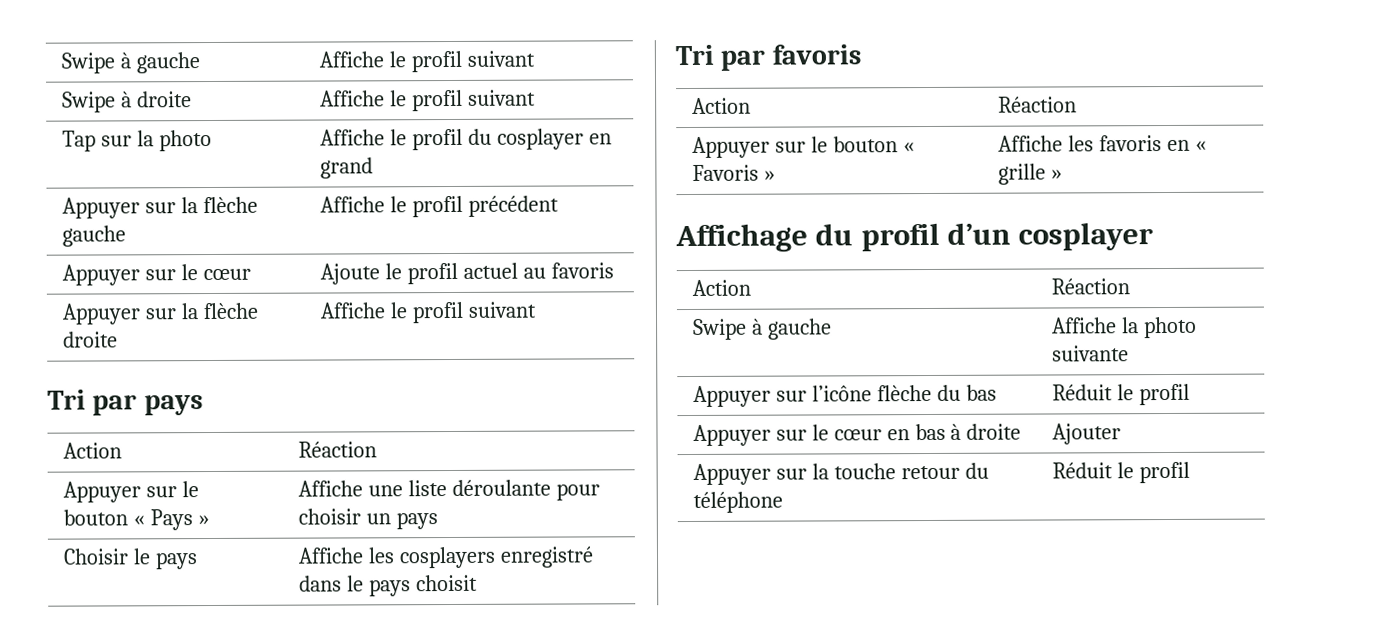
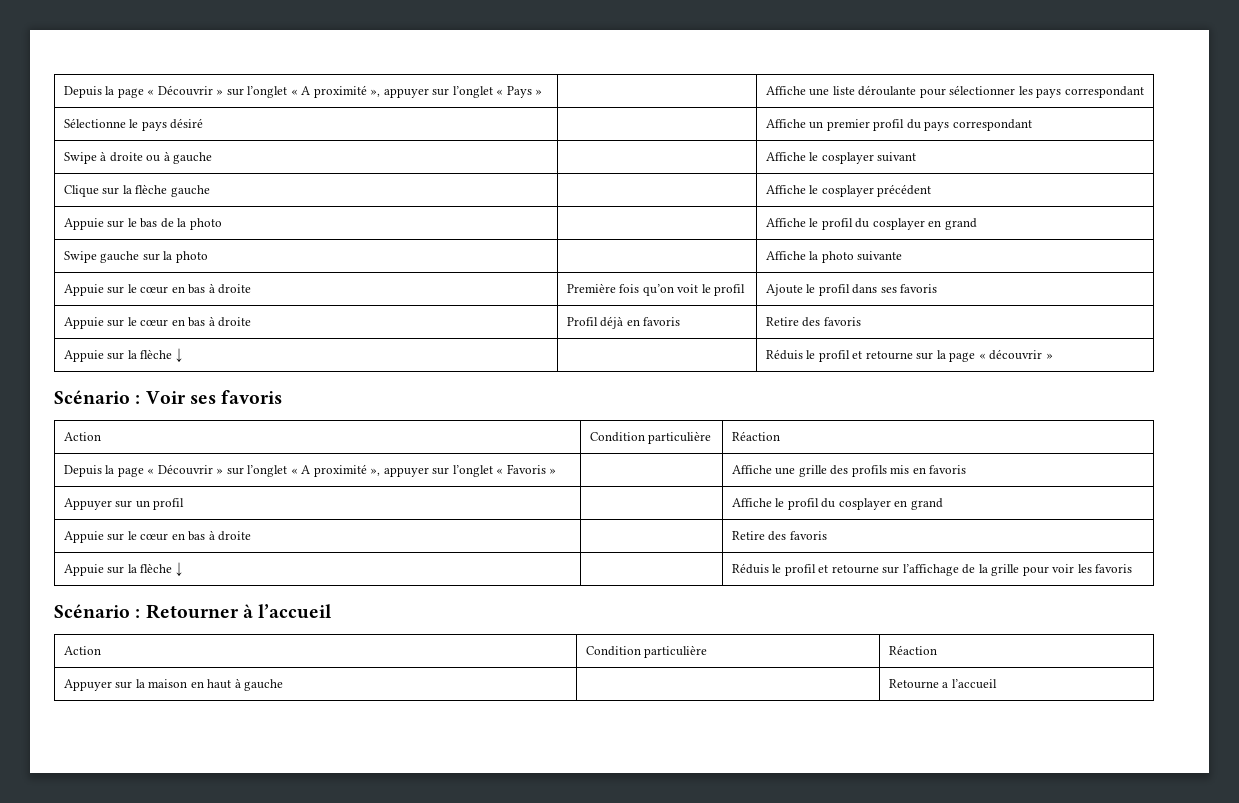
- Swipe à gauche | Affiche le profil suivant
+ Depuis la page « Découvrir » sur l’onglet « A proximité », appuyer sur l’onglet « Pays » | | Affiche une liste déroulante pour sélectionner les pays correspondant
+ Sélectionne le pays désiré | | Affiche un premier profil du pays correspondant
- Swipe à droite | Affiche le profil suivant
- Tap sur la photo | Affiche le profil du cosplayer en grand
- Appuyer sur la flèche gauche | Affiche le profil précédent
- Appuyer sur le cœur | Ajoute le profil actuel au favoris
- Appuyer sur la flèche droite | Affiche le profil suivant
- Tri par pays
- Action | Réaction
- Appuyer sur le bouton « Pays » | Affiche une liste déroulante pour choisir un pays
- Choisir le pays | Affiche les cosplayers enregistré dans le pays choisit
- Tri par favoris
- Action | Réaction
- Appuyer sur le bouton « Favoris » | Affiche les favoris en « grille »
- Affichage du profil d’un cosplayer
- Action | Réaction
- Swipe à gauche | Affiche la photo suivante
- Appuyer sur l’icône flèche du bas | Réduit le profil
- Appuyer sur le cœur en bas à droite | Ajouter
- Appuyer sur la touche retour du téléphone | Réduit le profil
+ Swipe à droite ou à gauche | | Affiche le cosplayer suivant
+ Clique sur la flèche gauche | | Affiche le cosplayer précédent
+ Appuie sur le bas de la photo | | Affiche le profil du cosplayer en grand
+ Swipe gauche sur la photo | | Affiche la photo suivante
+ Appuie sur le cœur en bas à droite | Première fois qu’on voit le profil | Ajoute le profil dans ses favoris
+ Appuie sur le cœur en bas à droite | Profil déjà en favoris | Retire des favoris
+ Appuie sur la flèche ↓ | | Réduis le profil et retourne sur la page « découvrir »
+ Scénario : Voir ses favoris
+ Action | Condition particulière | Réaction
+ Depuis la page « Découvrir » sur l’onglet « A proximité », appuyer sur l’onglet « Favoris » | | Affiche une grille des profils mis en favoris
+ Appuyer sur un profil | | Affiche le profil du cosplayer en grand
+ Appuie sur le cœur en bas à droite | | Retire des favoris
+ Appuie sur la flèche ↓ | | Réduis le profil et retourne sur l’affichage de la grille pour voir les favoris
+ Scénario : Retourner à l’accueil
+ Action | Condition particulière | Réaction
+ Appuyer sur la maison en haut à gauche | | Retourne a l’accueil

